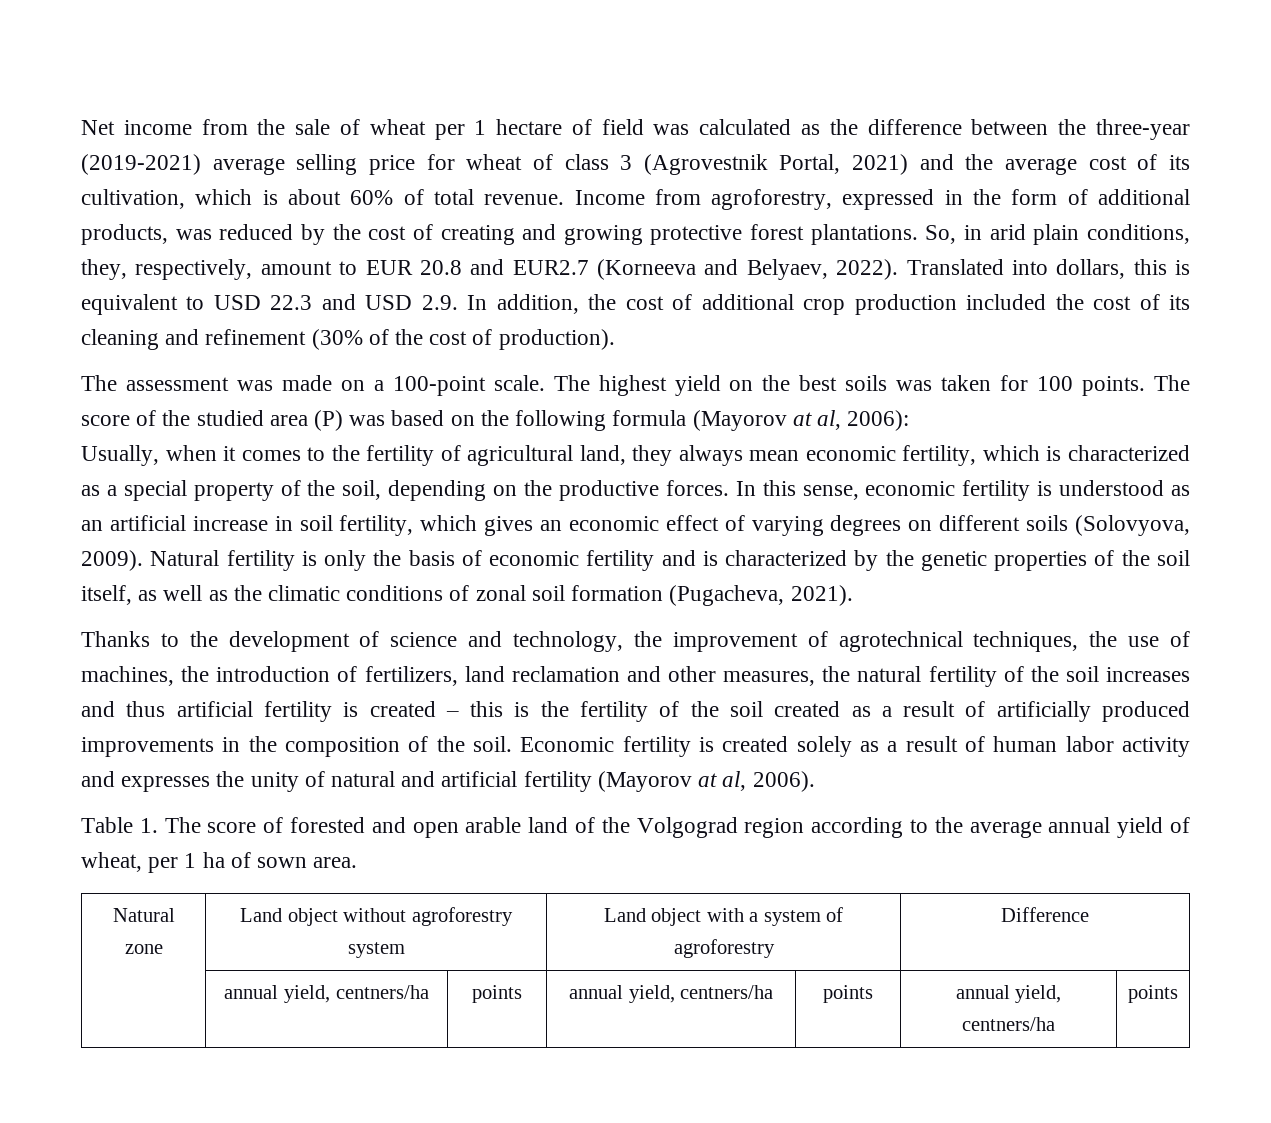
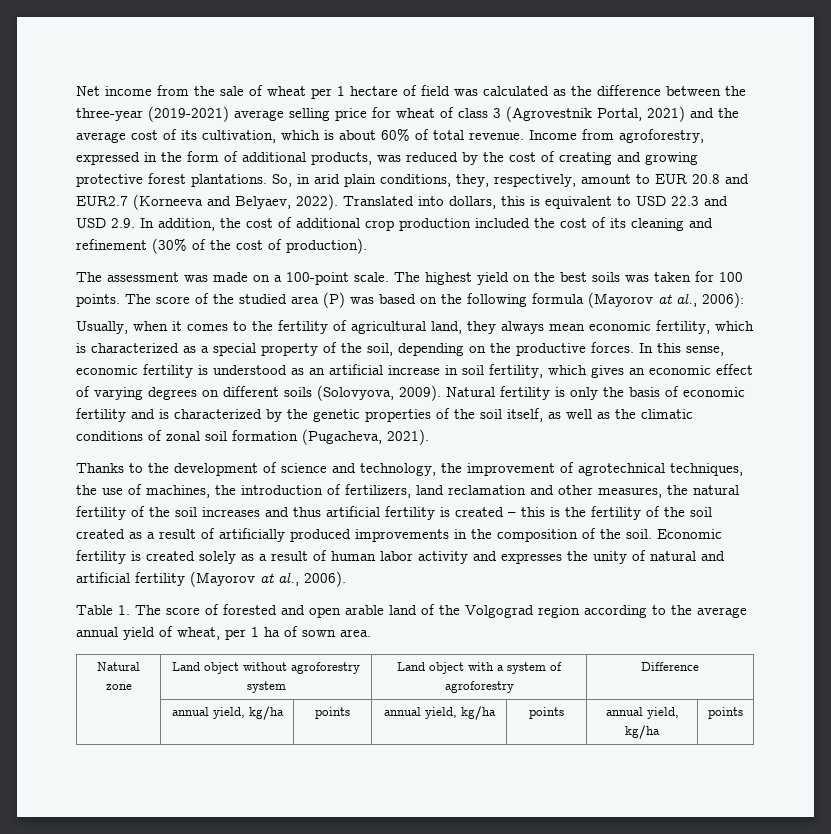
- The score of the studied area (P) was based on the following formula (Mayorov at al, 2006):
+ The score of the studied area (P) was based on the following formula (Mayorov at al., 2006):
- Economic fertility is created solely as a result of human labor activity and expresses the unity of natural and artificial fertility (Mayorov at al, 2006).
+ Economic fertility is created solely as a result of human labor activity and expresses the unity of natural and artificial fertility (Mayorov at al., 2006).
- | annual yield, centners/ha | points | annual yield, centners/ha | points | annual yield, centners/ha | points
+ | annual yield, kg/ha | points | annual yield, kg/ha | points | annual yield, kg/ha | points

